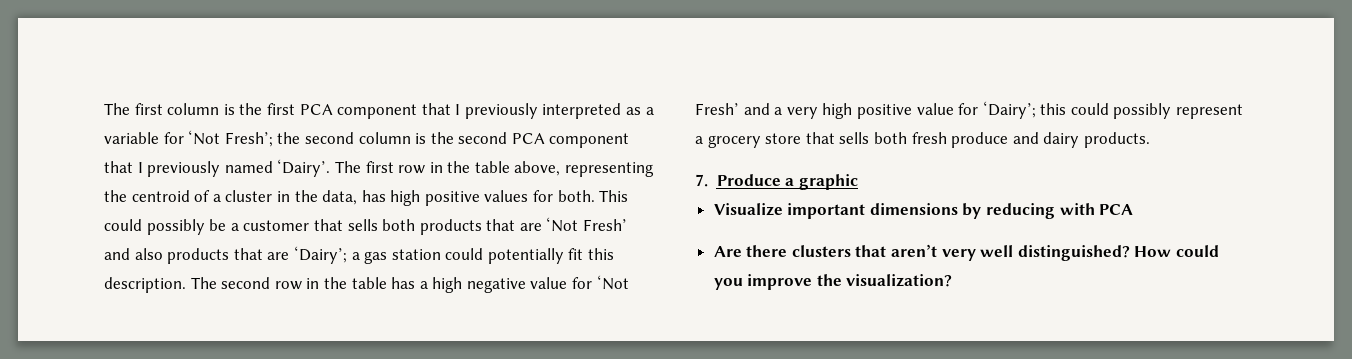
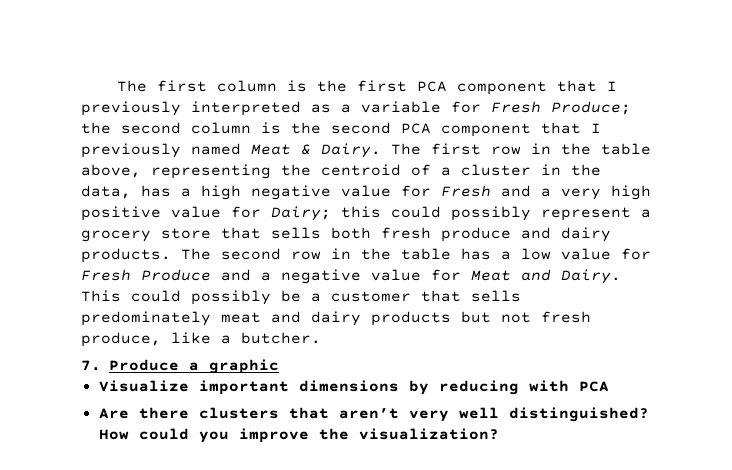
- The first column is the first PCA component that I previously interpreted as a variable for ‘Not Fresh’; the second column is the second PCA component that I previously named ‘Dairy’.
+ The first column is the first PCA component that I previously interpreted as a variable for Fresh Produce; the second column is the second PCA component that I previously named Meat & Dairy.
- The first row in the table above, representing the centroid of a cluster in the data, has high positive values for both. This could possibly be a customer that sells both products that are ‘Not Fresh’ and also products that are ‘Dairy’; a gas station could potentially fit this description. The second row in the table has a high negative value for ‘Not Fresh’ and a very high positive value for ‘Dairy’; this could possibly represent a grocery store that sells both fresh produce and dairy products.
+ The first row in the table above, representing the centroid of a cluster in the data, has a high negative value for Fresh and a very high positive value for Dairy; this could possibly represent a grocery store that sells both fresh produce and dairy products. The second row in the table has a low value for Fresh Produce and a negative value for Meat and Dairy. This could possibly be a customer that sells predominately meat and dairy products but not fresh produce, like a butcher.

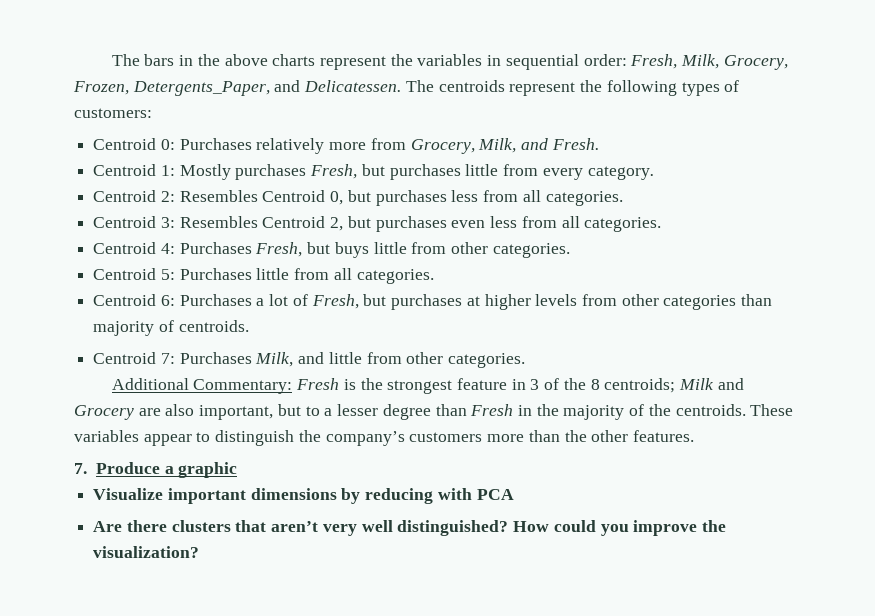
- The first column is the first PCA component that I previously interpreted as a variable for Fresh Produce; the second column is the second PCA component that I previously named Meat & Dairy. The first row in the table above, representing the centroid of a cluster in the data, has a high negative value for Fresh and a very high positive value for Dairy; this could possibly represent a grocery store that sells both fresh produce and dairy products. The second row in the table has a low value for Fresh Produce and a negative value for Meat and Dairy. This could possibly be a customer that sells predominately meat and dairy products but not fresh produce, like a butcher.
+ The bars in the above charts represent the variables in sequential order: Fresh, Milk, Grocery, Frozen, Detergents_Paper, and Delicatessen. The centroids represent the following types of customers:
+ Centroid 0: Purchases relatively more from Grocery, Milk, and Fresh.
+ Centroid 1: Mostly purchases Fresh, but purchases little from every category.
+ Centroid 2: Resembles Centroid 0, but purchases less from all categories.
+ Centroid 3: Resembles Centroid 2, but purchases even less from all categories.
+ Centroid 4: Purchases Fresh, but buys little from other categories.
+ Centroid 5: Purchases little from all categories.
+ Centroid 6: Purchases a lot of Fresh, but purchases at higher levels from other categories than majority of centroids.
+ Centroid 7: Purchases Milk, and little from other categories.
+ Additional Commentary: Fresh is the strongest feature in 3 of the 8 centroids; Milk and Grocery are also important, but to a lesser degree than Fresh in the majority of the centroids. These variables appear to distinguish the company’s customers more than the other features.

